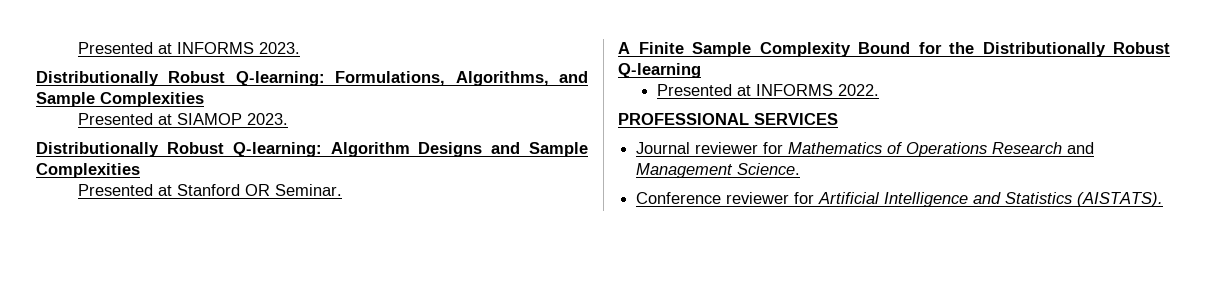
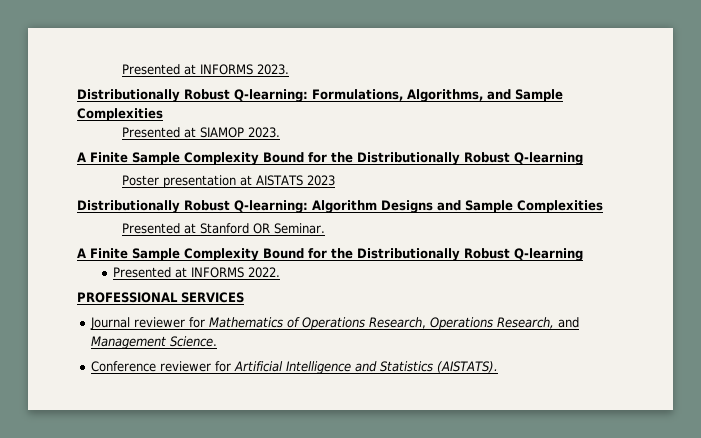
  Presented at SIAMOP 2023.
+ A Finite Sample Complexity Bound for the Distributionally Robust Q-learning
+ Poster presentation at AISTATS 2023
- Journal reviewer for Mathematics of Operations Research and Management Science.
+ Journal reviewer for Mathematics of Operations Research, Operations Research, and Management Science.

